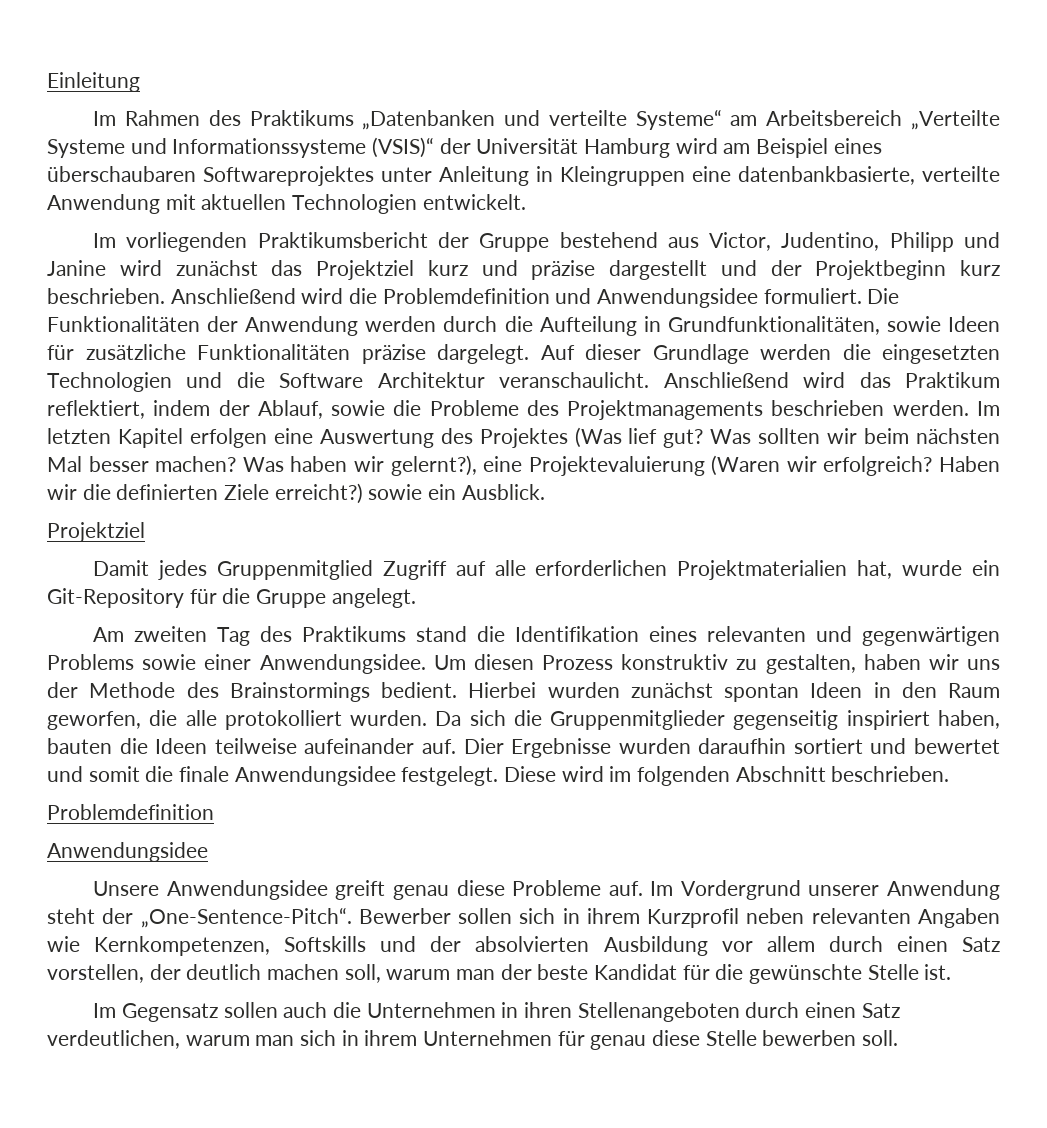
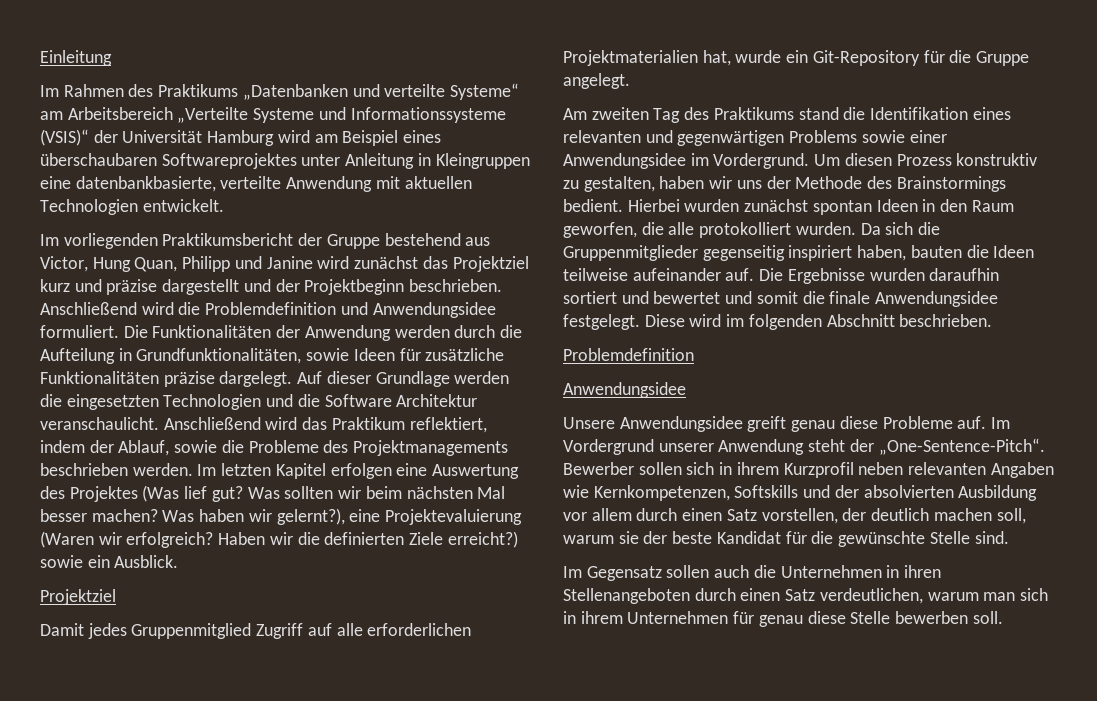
- Im vorliegenden Praktikumsbericht der Gruppe bestehend aus Victor, Judentino, Philipp und Janine wird zunächst das Projektziel kurz und präzise dargestellt und der Projektbeginn kurz beschrieben.
+ Im vorliegenden Praktikumsbericht der Gruppe bestehend aus Victor, Hung Quan, Philipp und Janine wird zunächst das Projektziel kurz und präzise dargestellt und der Projektbeginn beschrieben.
- Am zweiten Tag des Praktikums stand die Identifikation eines relevanten und gegenwärtigen Problems sowie einer Anwendungsidee.
+ Am zweiten Tag des Praktikums stand die Identifikation eines relevanten und gegenwärtigen Problems sowie einer Anwendungsidee im Vordergrund.
- Dier Ergebnisse wurden daraufhin sortiert und bewertet und somit die finale Anwendungsidee festgelegt.
+ Die Ergebnisse wurden daraufhin sortiert und bewertet und somit die finale Anwendungsidee festgelegt.
- Bewerber sollen sich in ihrem Kurzprofil neben relevanten Angaben wie Kernkompetenzen, Softskills und der absolvierten Ausbildung vor allem durch einen Satz vorstellen, der deutlich machen soll, warum man der beste Kandidat für die gewünschte Stelle ist.
+ Bewerber sollen sich in ihrem Kurzprofil neben relevanten Angaben wie Kernkompetenzen, Softskills und der absolvierten Ausbildung vor allem durch einen Satz vorstellen, der deutlich machen soll, warum sie der beste Kandidat für die gewünschte Stelle sind.

